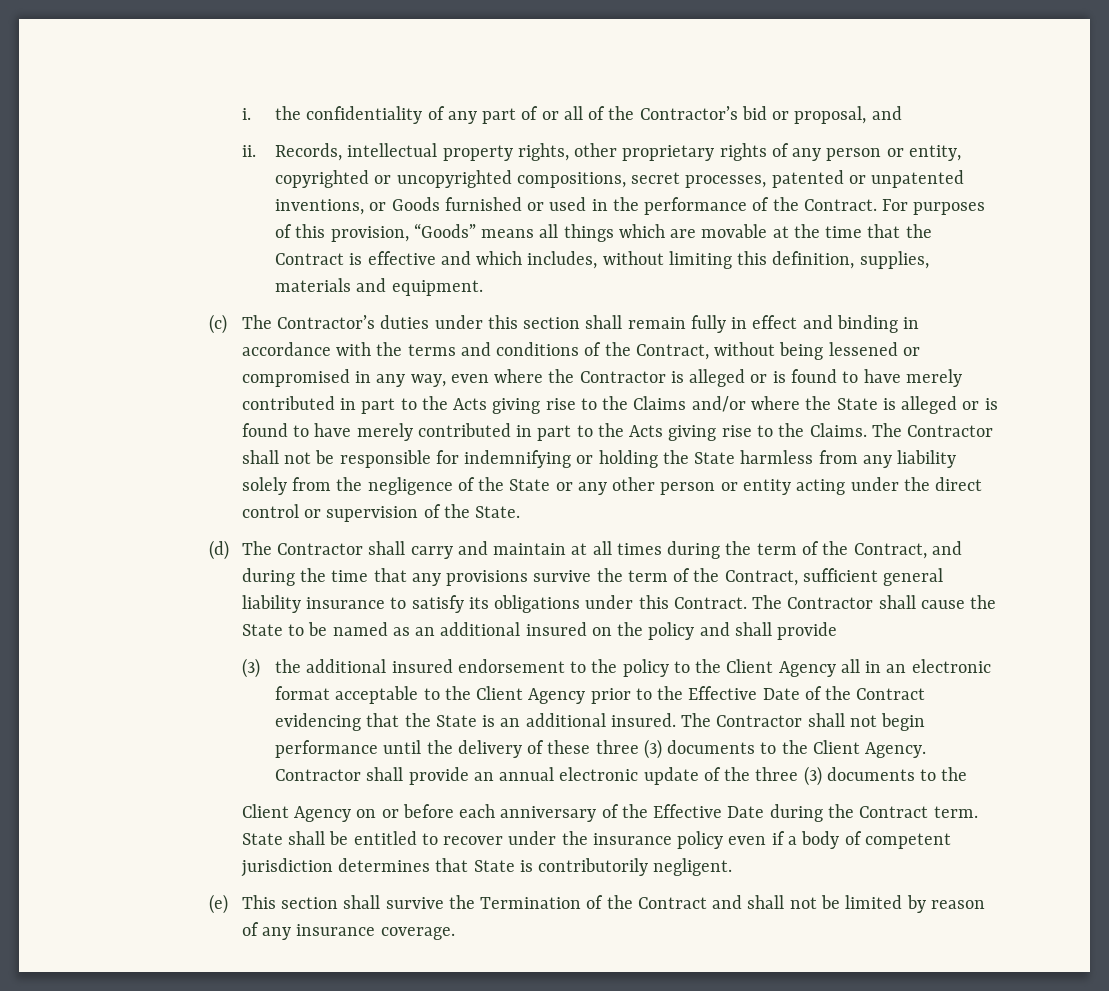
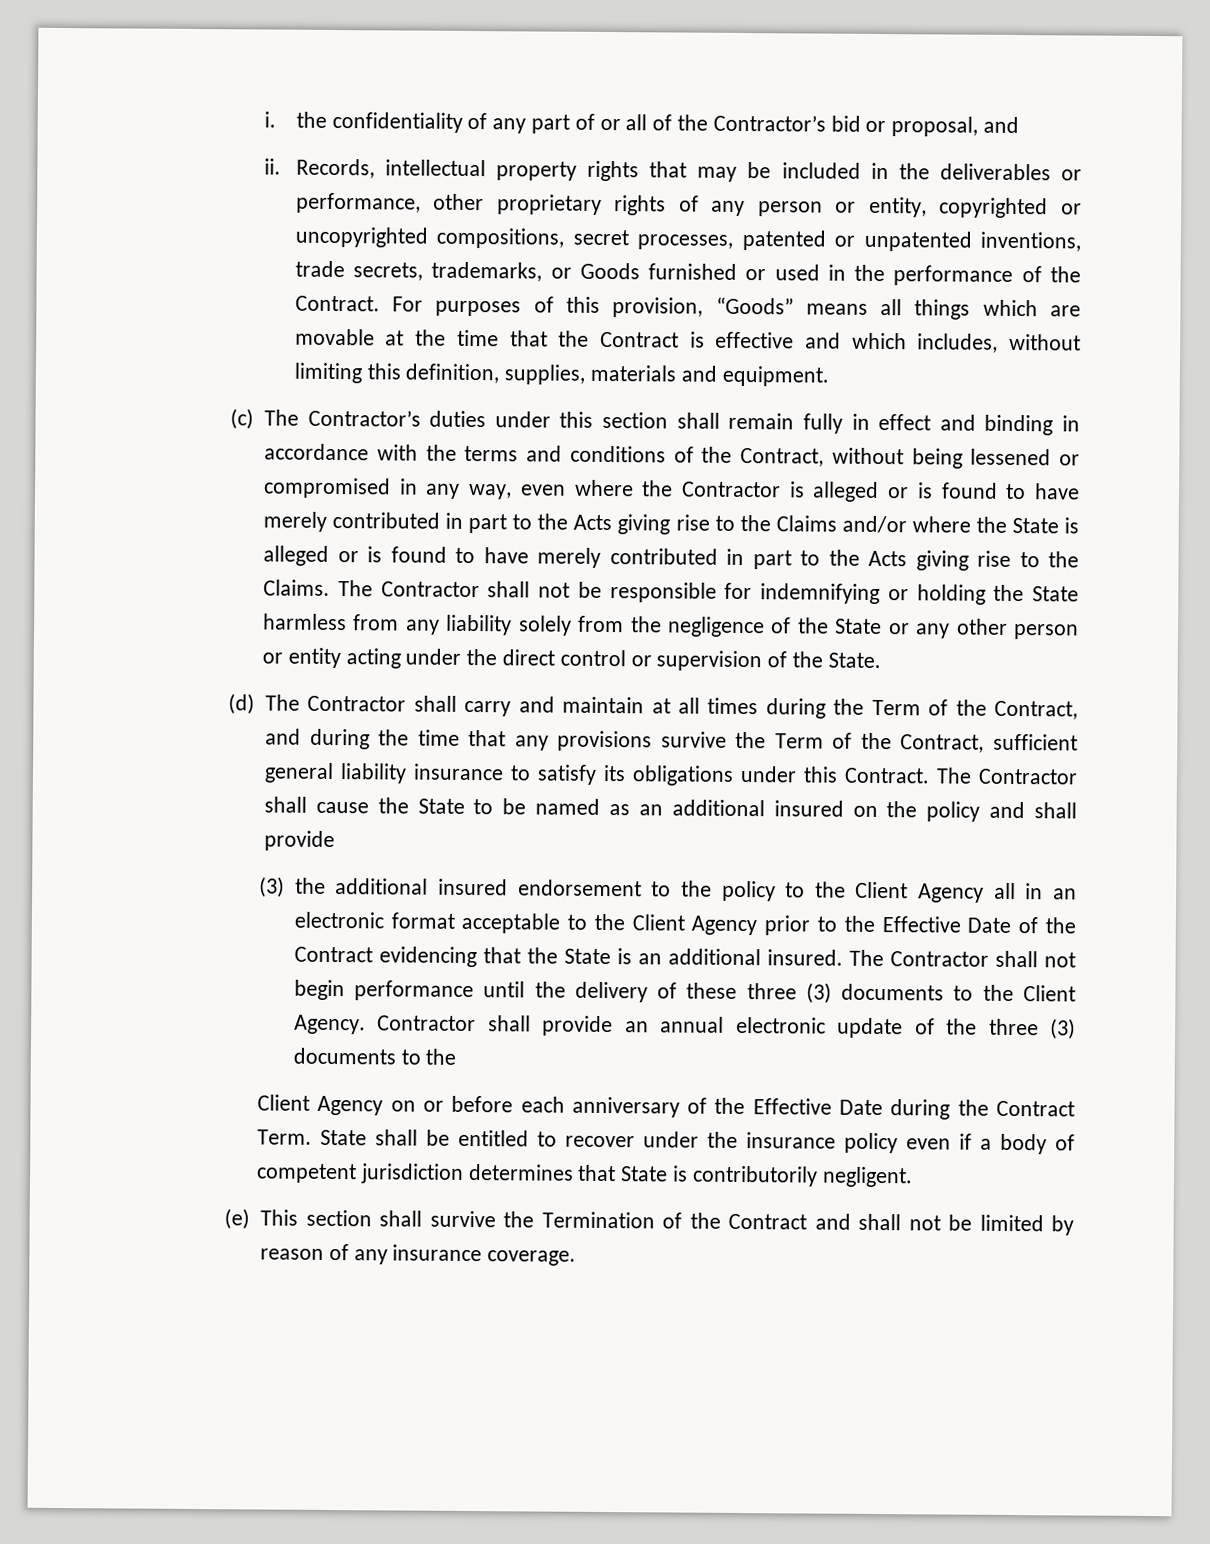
- Records, intellectual property rights, other proprietary rights of any person or entity, copyrighted or uncopyrighted compositions, secret processes, patented or unpatented inventions, or Goods furnished or used in the performance of the Contract.
+ Records, intellectual property rights that may be included in the deliverables or performance, other proprietary rights of any person or entity, copyrighted or uncopyrighted compositions, secret processes, patented or unpatented inventions, trade secrets, trademarks, or Goods furnished or used in the performance of the Contract.
- (d) The Contractor shall carry and maintain at all times during the term of the Contract, and during the time that any provisions survive the term of the Contract, sufficient general liability insurance to satisfy its obligations under this Contract.
+ (d) The Contractor shall carry and maintain at all times during the Term of the Contract, and during the time that any provisions survive the Term of the Contract, sufficient general liability insurance to satisfy its obligations under this Contract.
- Client Agency on or before each anniversary of the Effective Date during the Contract term.
+ Client Agency on or before each anniversary of the Effective Date during the Contract Term.

